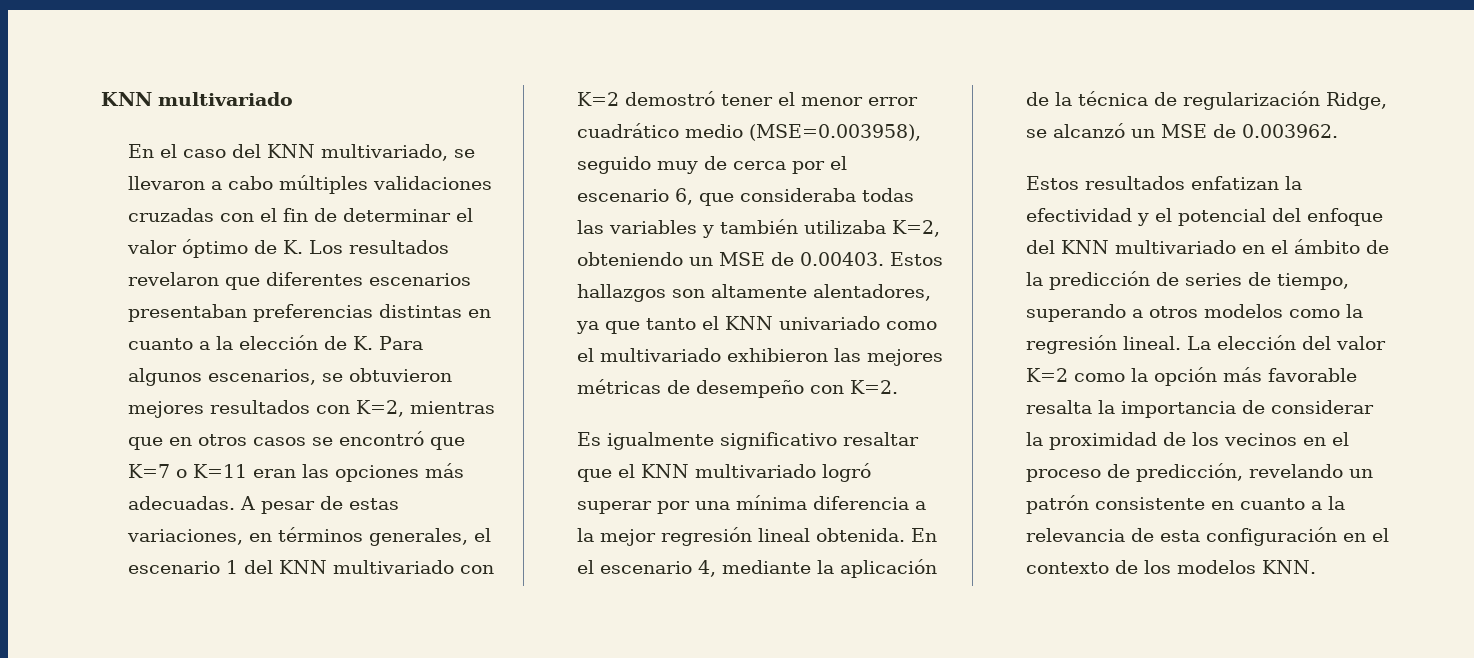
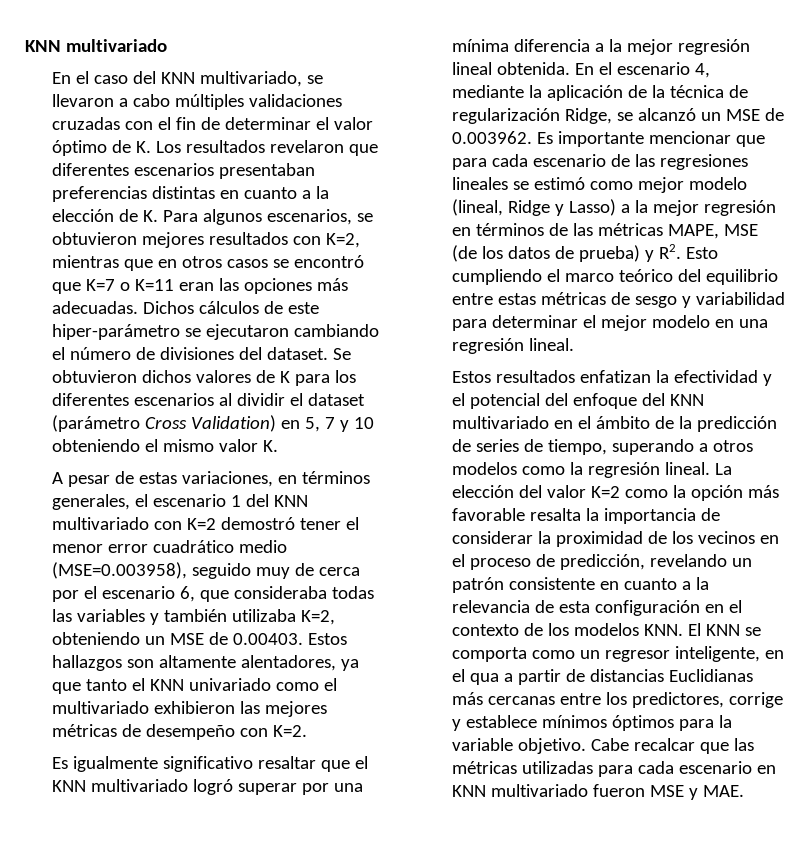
- En el caso del KNN multivariado, se llevaron a cabo múltiples validaciones cruzadas con el fin de determinar el valor óptimo de K. Los resultados revelaron que diferentes escenarios presentaban preferencias distintas en cuanto a la elección de K. Para algunos escenarios, se obtuvieron mejores resultados con K=2, mientras que en otros casos se encontró que K=7 o K=11 eran las opciones más adecuadas. A pesar de estas variaciones, en términos generales, el escenario 1 del KNN multivariado con K=2 demostró tener el menor error cuadrático medio (MSE=0.003958), seguido muy de cerca por el escenario 6, que consideraba todas las variables y también utilizaba K=2, obteniendo un MSE de 0.00403. Estos hallazgos son altamente alentadores, ya que tanto el KNN univariado como el multivariado exhibieron las mejores métricas de desempeño con K=2.
+ En el caso del KNN multivariado, se llevaron a cabo múltiples validaciones cruzadas con el fin de determinar el valor óptimo de K. Los resultados revelaron que diferentes escenarios presentaban preferencias distintas en cuanto a la elección de K. Para algunos escenarios, se obtuvieron mejores resultados con K=2, mientras que en otros casos se encontró que K=7 o K=11 eran las opciones más adecuadas. Dichos cálculos de este hiper-parámetro se ejecutaron cambiando el número de divisiones del dataset. Se obtuvieron dichos valores de K para los diferentes escenarios al dividir el dataset (parámetro Cross Validation) en 5, 7 y 10 obteniendo el mismo valor K.
+ A pesar de estas variaciones, en términos generales, el escenario 1 del KNN multivariado con K=2 demostró tener el menor error cuadrático medio (MSE=0.003958), seguido muy de cerca por el escenario 6, que consideraba todas las variables y también utilizaba K=2, obteniendo un MSE de 0.00403. Estos hallazgos son altamente alentadores, ya que tanto el KNN univariado como el multivariado exhibieron las mejores métricas de desempeño con K=2.
- En el escenario 4, mediante la aplicación de la técnica de regularización Ridge, se alcanzó un MSE de 0.003962.
+ En el escenario 4, mediante la aplicación de la técnica de regularización Ridge, se alcanzó un MSE de 0.003962. Es importante mencionar que para cada escenario de las regresiones lineales se estimó como mejor modelo (lineal, Ridge y Lasso) a la mejor regresión en términos de las métricas MAPE, MSE (de los datos de prueba) y R2. Esto cumpliendo el marco teórico del equilibrio entre estas métricas de sesgo y variabilidad para determinar el mejor modelo en una regresión lineal.
- La elección del valor K=2 como la opción más favorable resalta la importancia de considerar la proximidad de los vecinos en el proceso de predicción, revelando un patrón consistente en cuanto a la relevancia de esta configuración en el contexto de los modelos KNN.
+ La elección del valor K=2 como la opción más favorable resalta la importancia de considerar la proximidad de los vecinos en el proceso de predicción, revelando un patrón consistente en cuanto a la relevancia de esta configuración en el contexto de los modelos KNN. El KNN se comporta como un regresor inteligente, en el qua a partir de distancias Euclidianas más cercanas entre los predictores, corrige y establece mínimos óptimos para la variable objetivo. Cabe recalcar que las métricas utilizadas para cada escenario en KNN multivariado fueron MSE y MAE.

